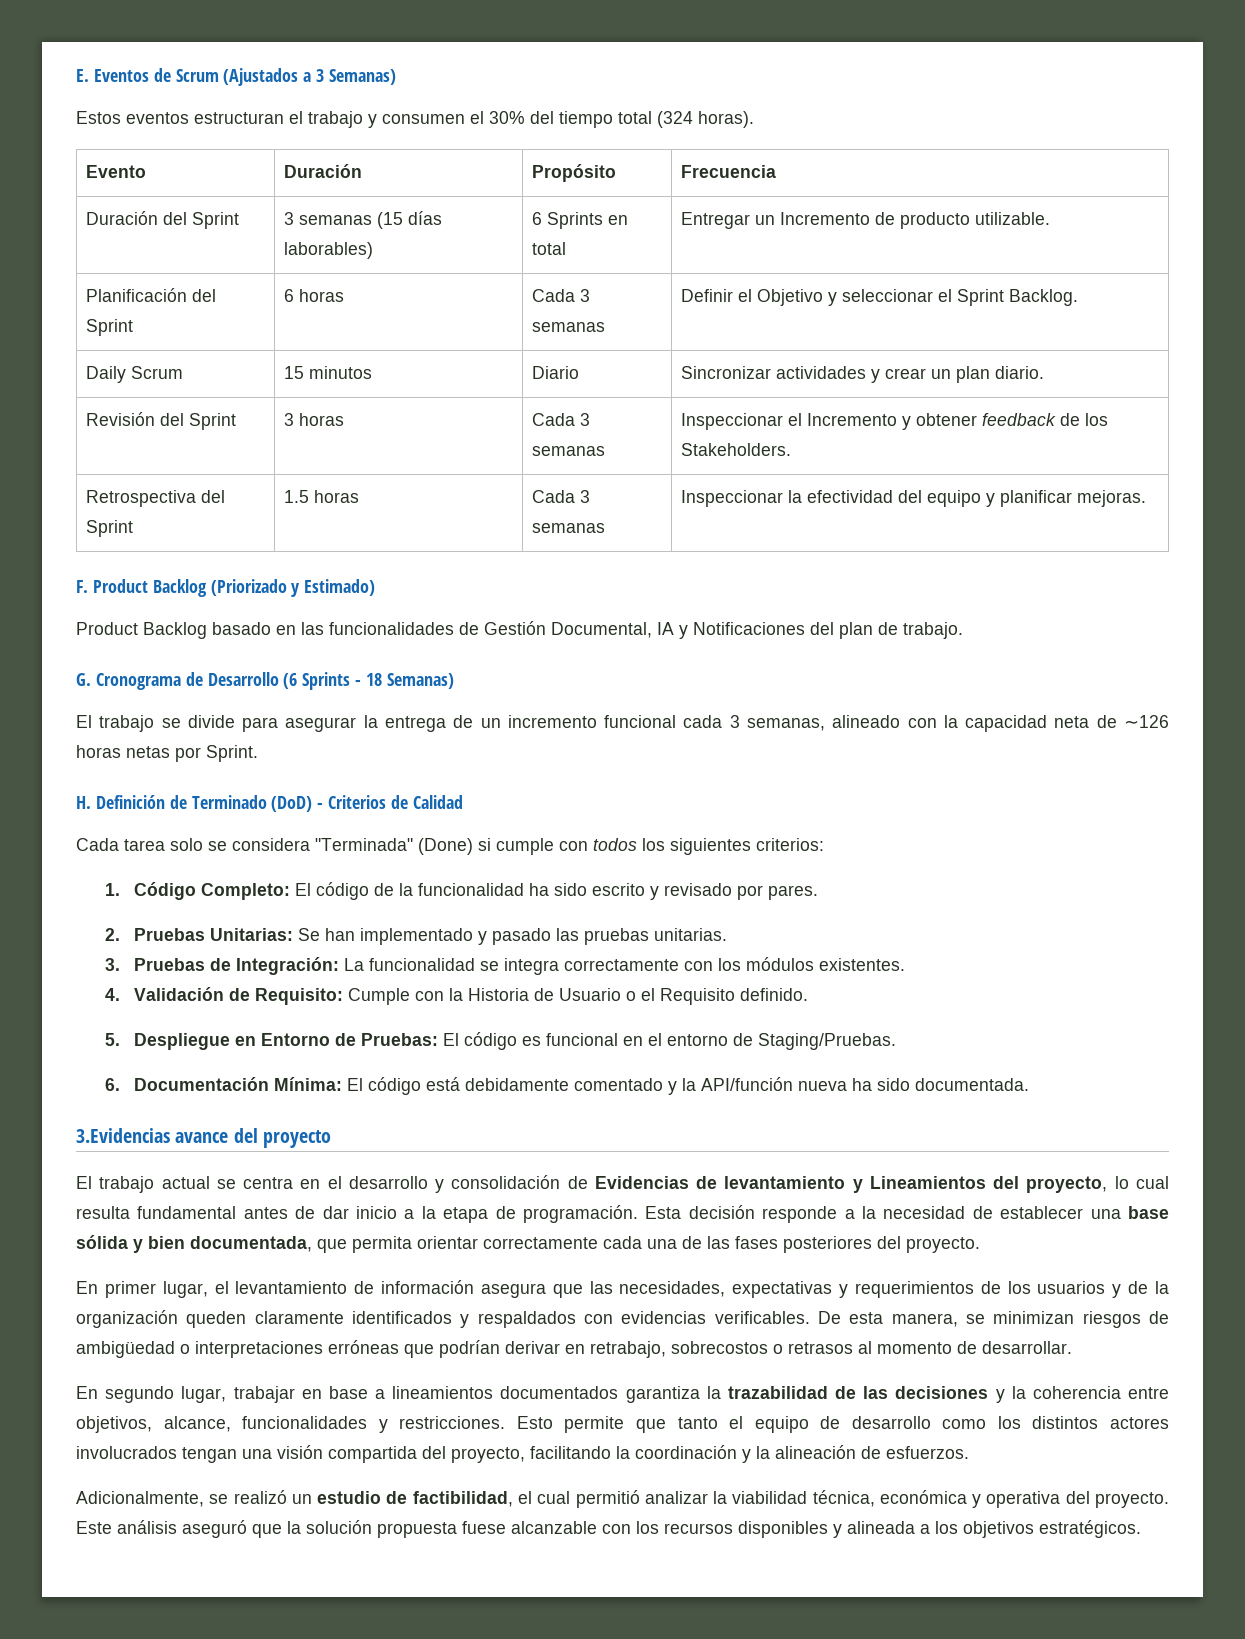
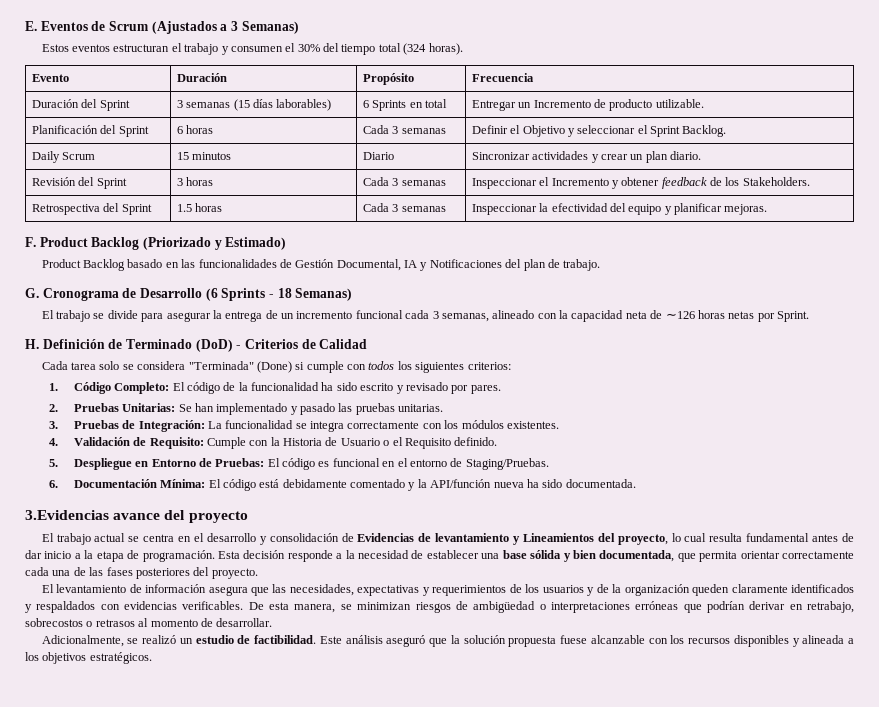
- En primer lugar, el levantamiento de información asegura que las necesidades, expectativas y requerimientos de los usuarios y de la organización queden claramente identificados y respaldados con evidencias verificables.
+ El levantamiento de información asegura que las necesidades, expectativas y requerimientos de los usuarios y de la organización queden claramente identificados y respaldados con evidencias verificables.
- En segundo lugar, trabajar en base a lineamientos documentados garantiza la trazabilidad de las decisiones y la coherencia entre objetivos, alcance, funcionalidades y restricciones. Esto permite que tanto el equipo de desarrollo como los distintos actores involucrados tengan una visión compartida del proyecto, facilitando la coordinación y la alineación de esfuerzos.
- Adicionalmente, se realizó un estudio de factibilidad, el cual permitió analizar la viabilidad técnica, económica y operativa del proyecto.
+ Adicionalmente, se realizó un estudio de factibilidad.

